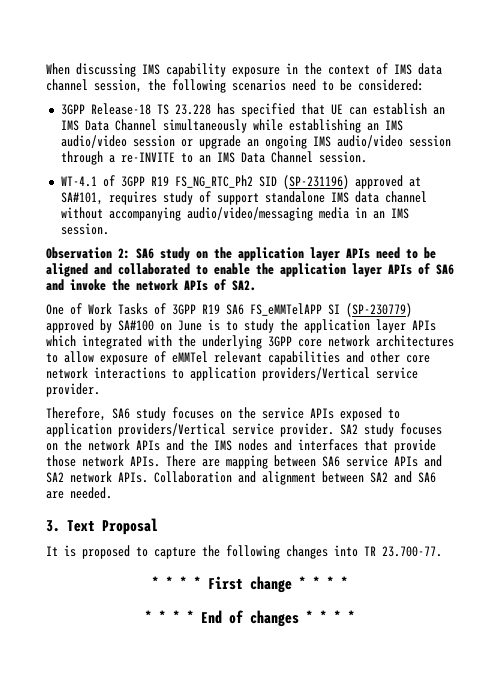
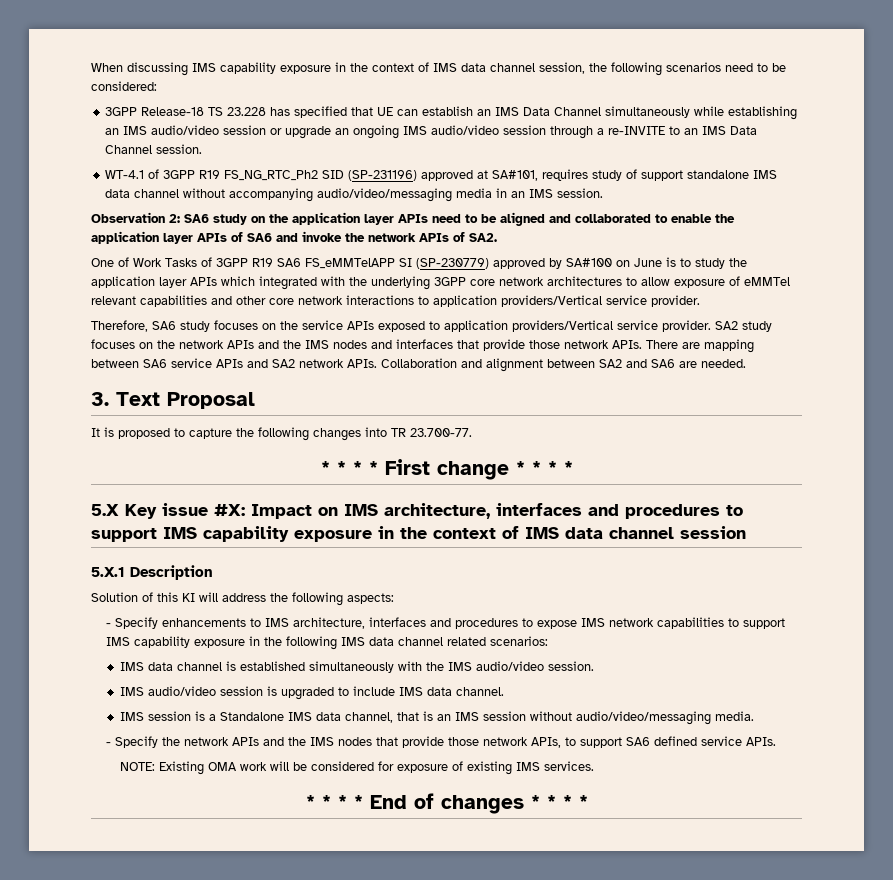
+ 5.X Key issue #X: Impact on IMS architecture, interfaces and procedures to support IMS capability exposure in the context of IMS data channel session
+ 5.X.1 Description
+ Solution of this KI will address the following aspects:
+ - Specify enhancements to IMS architecture, interfaces and procedures to expose IMS network capabilities to support IMS capability exposure in the following IMS data channel related scenarios:
+ IMS data channel is established simultaneously with the IMS audio/video session.
+ IMS audio/video session is upgraded to include IMS data channel.
+ IMS session is a Standalone IMS data channel, that is an IMS session without audio/video/messaging media.
+ - Specify the network APIs and the IMS nodes that provide those network APIs, to support SA6 defined service APIs.
+ NOTE: Existing OMA work will be considered for exposure of existing IMS services.

